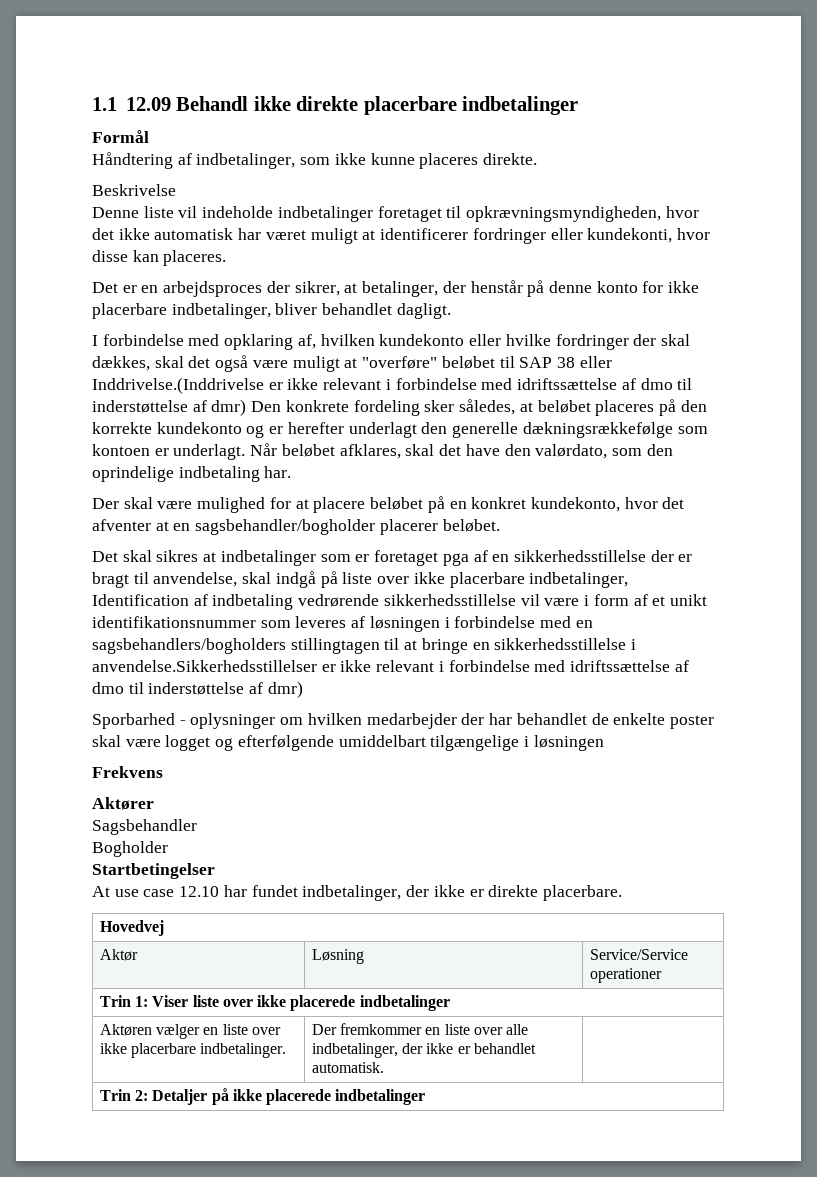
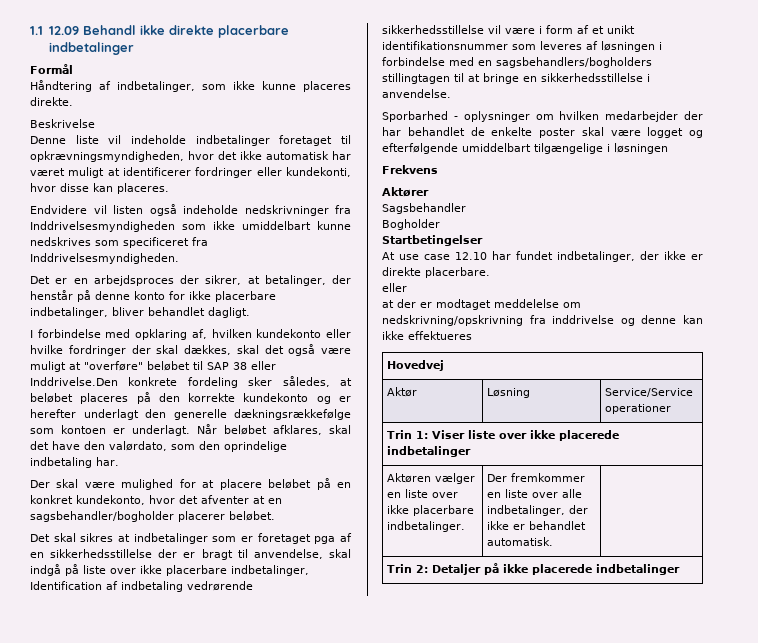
+ Endvidere vil listen også indeholde nedskrivninger fra Inddrivelsesmyndigheden som ikke umiddelbart kunne nedskrives som specificeret fra Inddrivelsesmyndigheden.
- I forbindelse med opklaring af, hvilken kundekonto eller hvilke fordringer der skal dækkes, skal det også være muligt at "overføre" beløbet til SAP 38 eller Inddrivelse.(Inddrivelse er ikke relevant i forbindelse med idriftssættelse af dmo til inderstøttelse af dmr) Den konkrete fordeling sker således, at beløbet placeres på den korrekte kundekonto og er herefter underlagt den generelle dækningsrækkefølge som kontoen er underlagt.
+ I forbindelse med opklaring af, hvilken kundekonto eller hvilke fordringer der skal dækkes, skal det også være muligt at "overføre" beløbet til SAP 38 eller Inddrivelse.Den konkrete fordeling sker således, at beløbet placeres på den korrekte kundekonto og er herefter underlagt den generelle dækningsrækkefølge som kontoen er underlagt.
- Det skal sikres at indbetalinger som er foretaget pga af en sikkerhedsstillelse der er bragt til anvendelse, skal indgå på liste over ikke placerbare indbetalinger, Identification af indbetaling vedrørende sikkerhedsstillelse vil være i form af et unikt identifikationsnummer som leveres af løsningen i forbindelse med en sagsbehandlers/bogholders stillingtagen til at bringe en sikkerhedsstillelse i anvendelse.Sikkerhedsstillelser er ikke relevant i forbindelse med idriftssættelse af dmo til inderstøttelse af dmr)
+ Det skal sikres at indbetalinger som er foretaget pga af en sikkerhedsstillelse der er bragt til anvendelse, skal indgå på liste over ikke placerbare indbetalinger, Identification af indbetaling vedrørende sikkerhedsstillelse vil være i form af et unikt identifikationsnummer som leveres af løsningen i forbindelse med en sagsbehandlers/bogholders stillingtagen til at bringe en sikkerhedsstillelse i anvendelse.
  At use case 12.10 har fundet indbetalinger, der ikke er direkte placerbare.
+ eller
+ at der er modtaget meddelelse om nedskrivning/opskrivning fra inddrivelse og denne kan ikke effektueres

